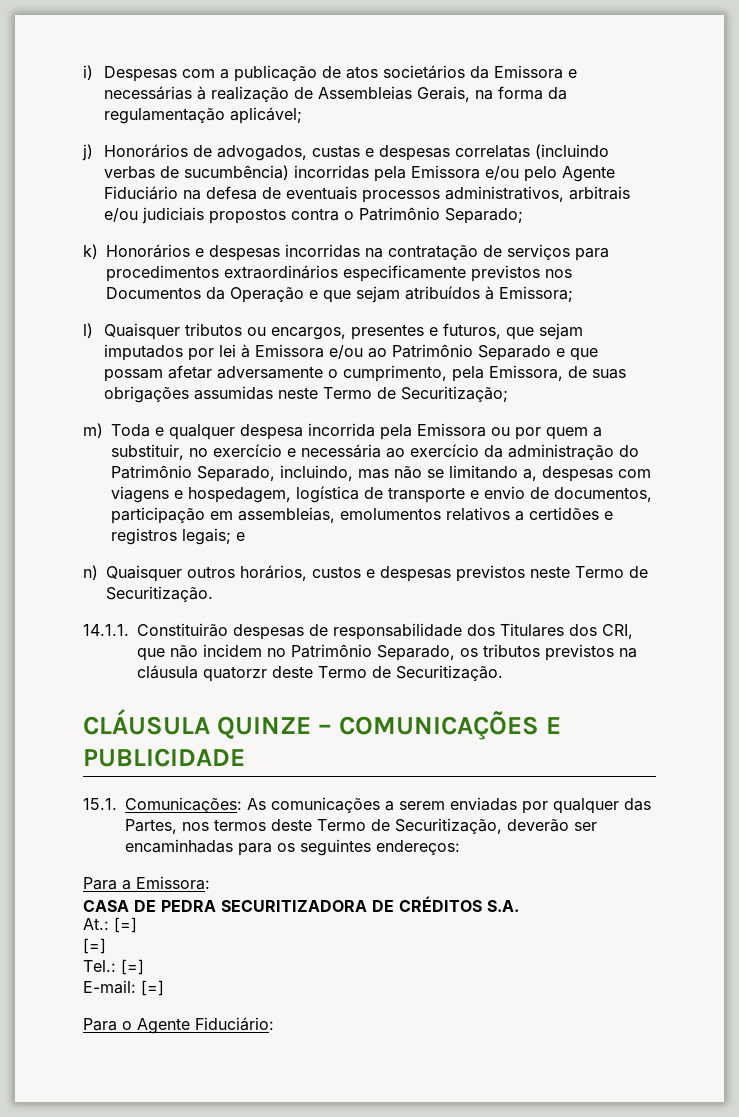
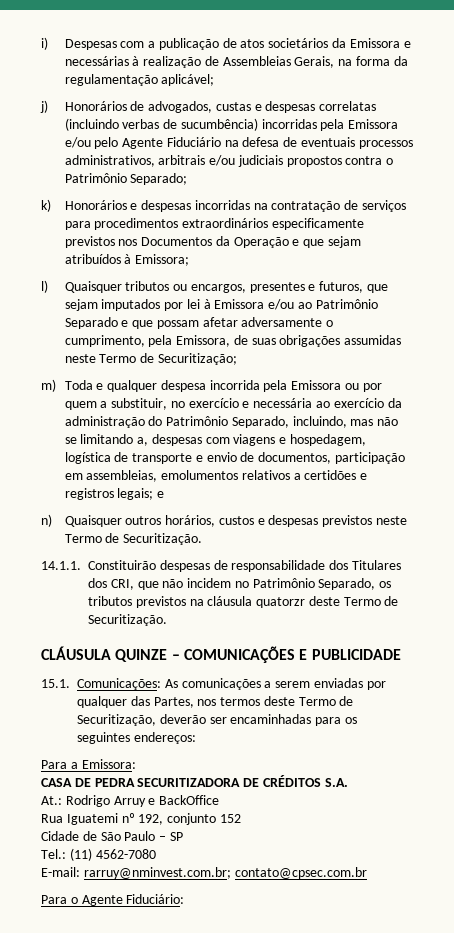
- At.: [=]
- [=]
+ At.: Rodrigo Arruy e BackOffice
+ Rua Iguatemi nº 192, conjunto 152
+ Cidade de São Paulo – SP
- Tel.: [=]
+ Tel.: (11) 4562-7080
- E-mail: [=]
+ E-mail: rarruy@nminvest.com.br; contato@cpsec.com.br

